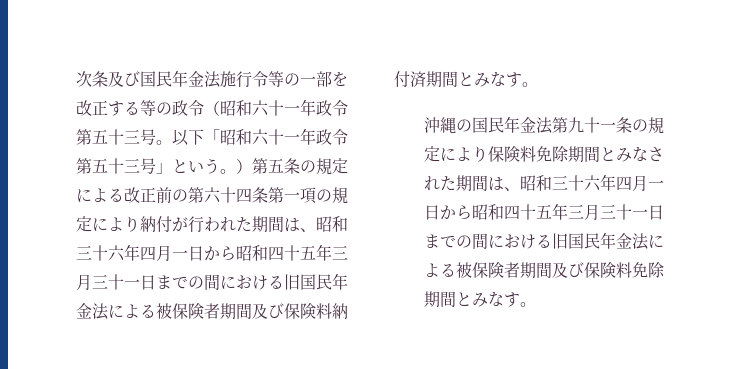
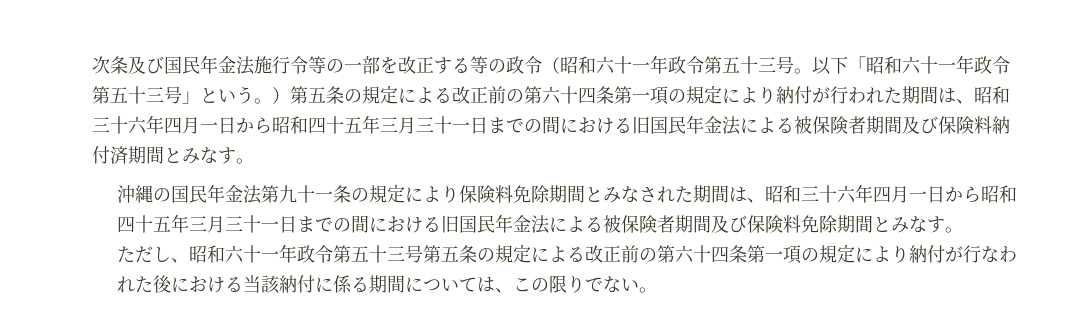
+ ただし、昭和六十一年政令第五十三号第五条の規定による改正前の第六十四条第一項の規定により納付が行なわれた後における当該納付に係る期間については、この限りでない。

